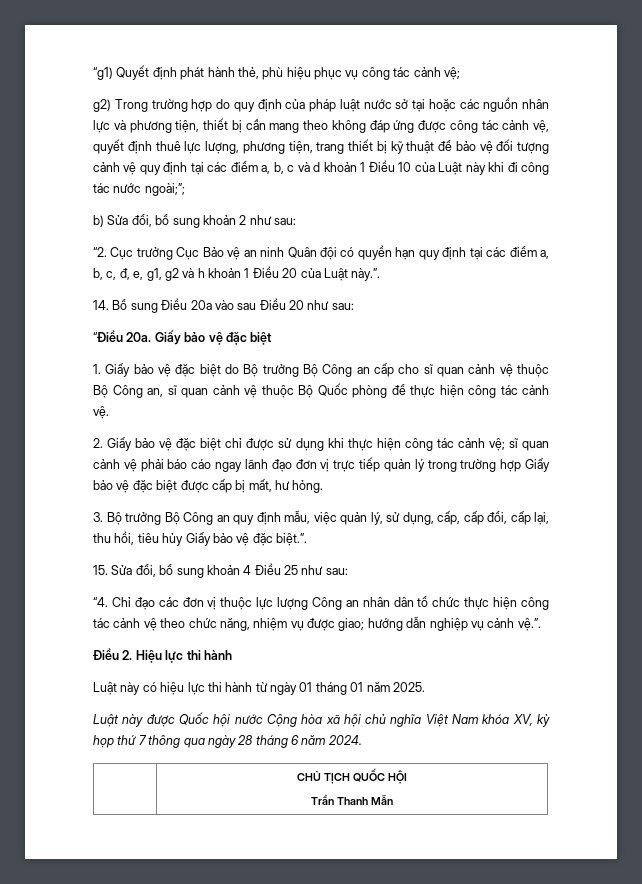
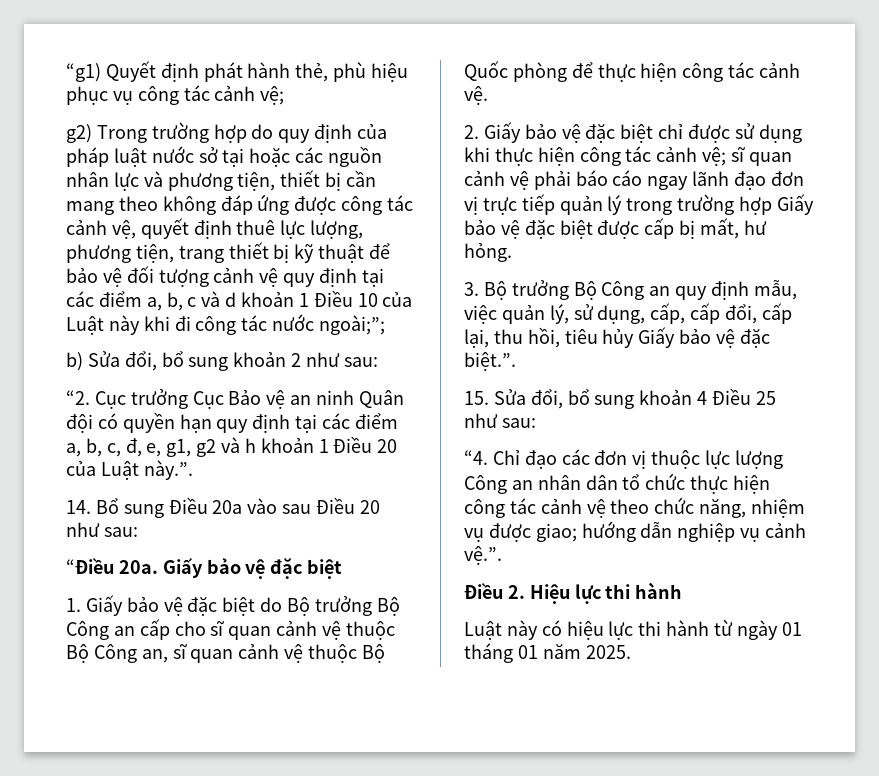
- Luật này được Quốc hội nước Cộng hòa xã hội chủ nghĩa Việt Nam khóa XV, kỳ họp thứ 7 thông qua ngày 28 tháng 6 năm 2024.
- | CHỦ TỊCH QUỐC HỘI
- Trần Thanh Mẫn

